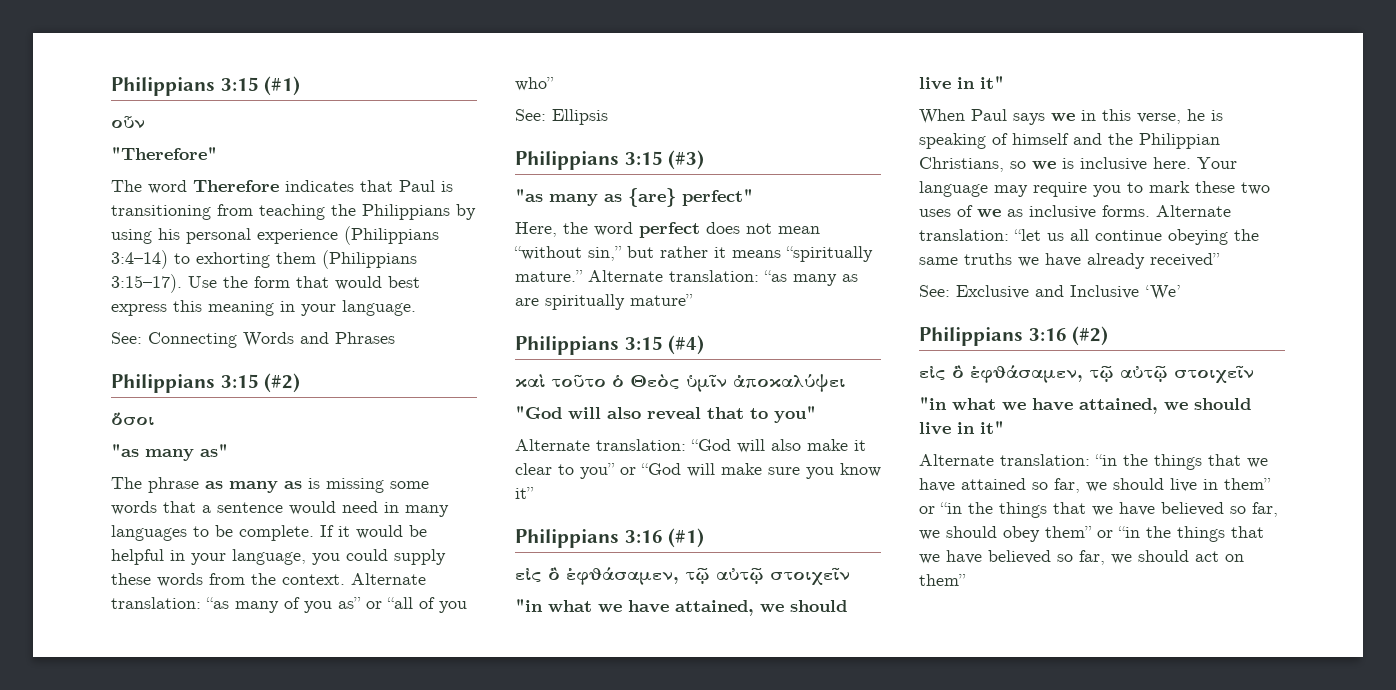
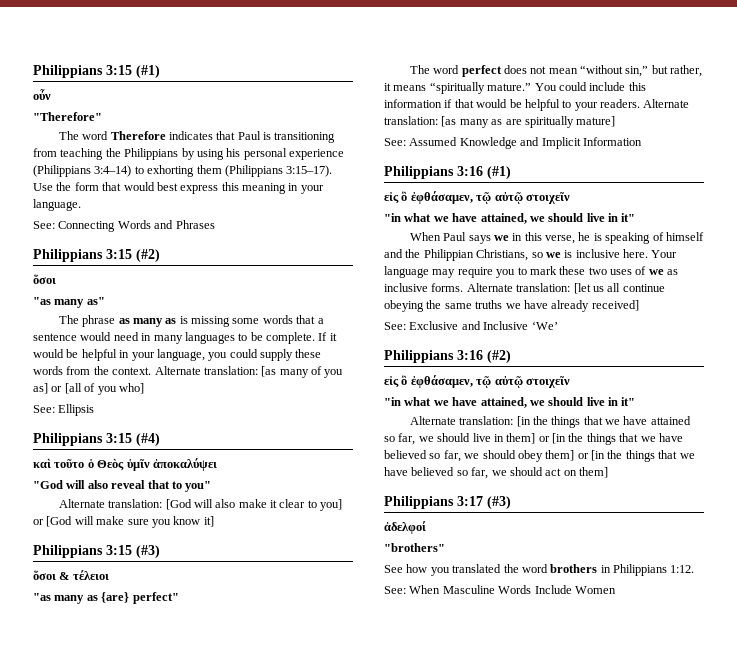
- Alternate translation: “as many of you as” or “all of you who”
+ Alternate translation: [as many of you as] or [all of you who]
- Philippians 3:15 (#3)
- "as many as {are} perfect"
- Here, the word perfect does not mean “without sin,” but rather it means “spiritually mature.” Alternate translation: “as many as are spiritually mature”
- Alternate translation: “God will also make it clear to you” or “God will make sure you know it”
+ Alternate translation: [God will also make it clear to you] or [God will make sure you know it]
+ Philippians 3:15 (#3)
+ ὅσοι & τέλειοι
+ "as many as {are} perfect"
+ The word perfect does not mean “without sin,” but rather, it means “spiritually mature.” You could include this information if that would be helpful to your readers. Alternate translation: [as many as are spiritually mature]
+ See: Assumed Knowledge and Implicit Information
- Alternate translation: “let us all continue obeying the same truths we have already received”
+ Alternate translation: [let us all continue obeying the same truths we have already received]
- Alternate translation: “in the things that we have attained so far, we should live in them” or “in the things that we have believed so far, we should obey them” or “in the things that we have believed so far, we should act on them”
+ Alternate translation: [in the things that we have attained so far, we should live in them] or [in the things that we have believed so far, we should obey them] or [in the things that we have believed so far, we should act on them]
+ Philippians 3:17 (#3)
+ ἀδελφοί
+ "brothers"
+ See how you translated the word brothers in Philippians 1:12.
+ See: When Masculine Words Include Women

